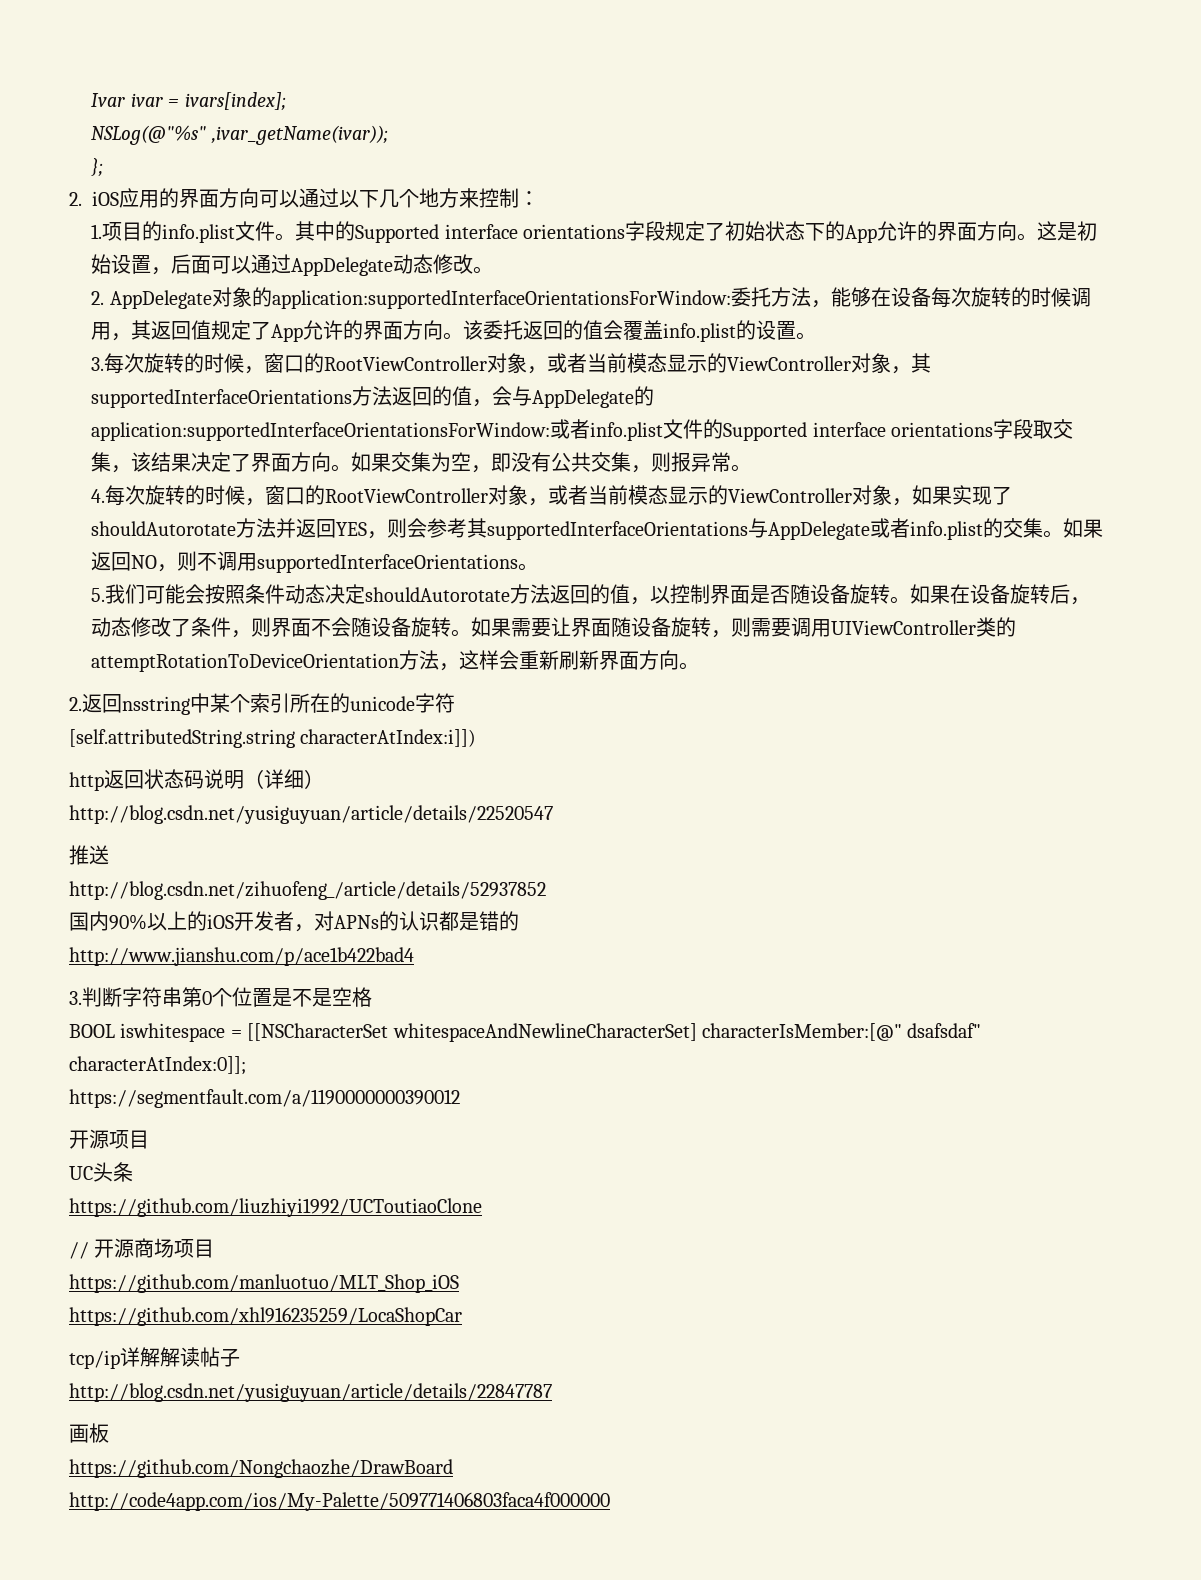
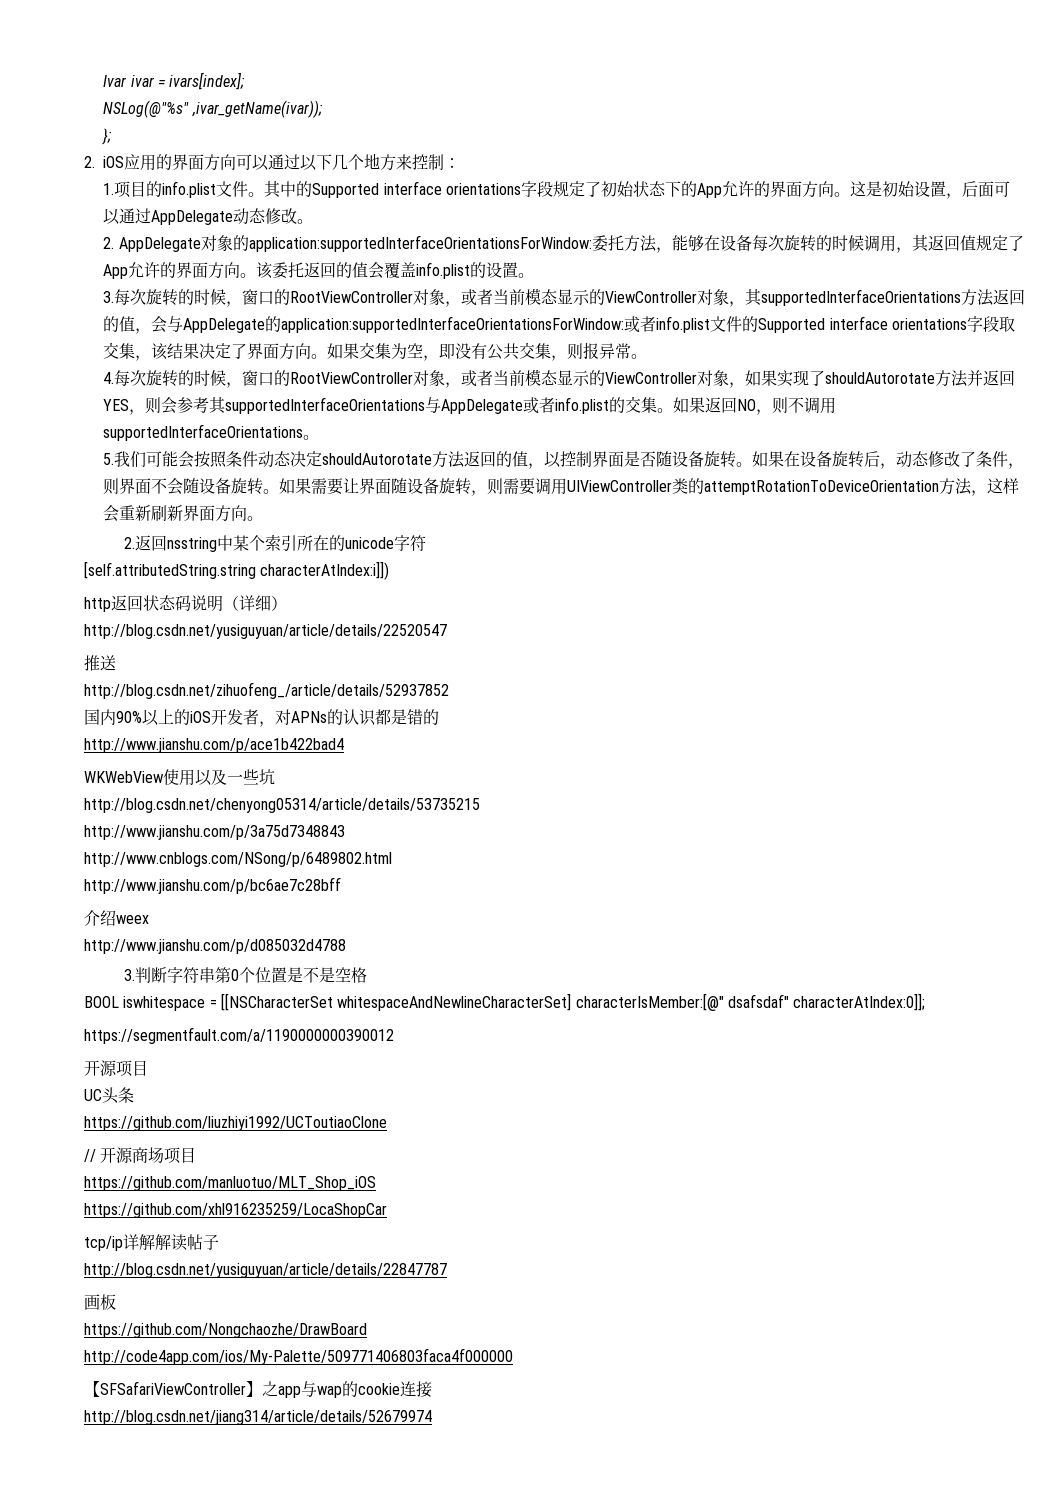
+ WKWebView使用以及一些坑
+ http://blog.csdn.net/chenyong05314/article/details/53735215
+ http://www.jianshu.com/p/3a75d7348843
+ http://www.cnblogs.com/NSong/p/6489802.html
+ http://www.jianshu.com/p/bc6ae7c28bff
+ 介绍weex
+ http://www.jianshu.com/p/d085032d4788
+ 【SFSafariViewController】之app与wap的cookie连接
+ http://blog.csdn.net/jiang314/article/details/52679974

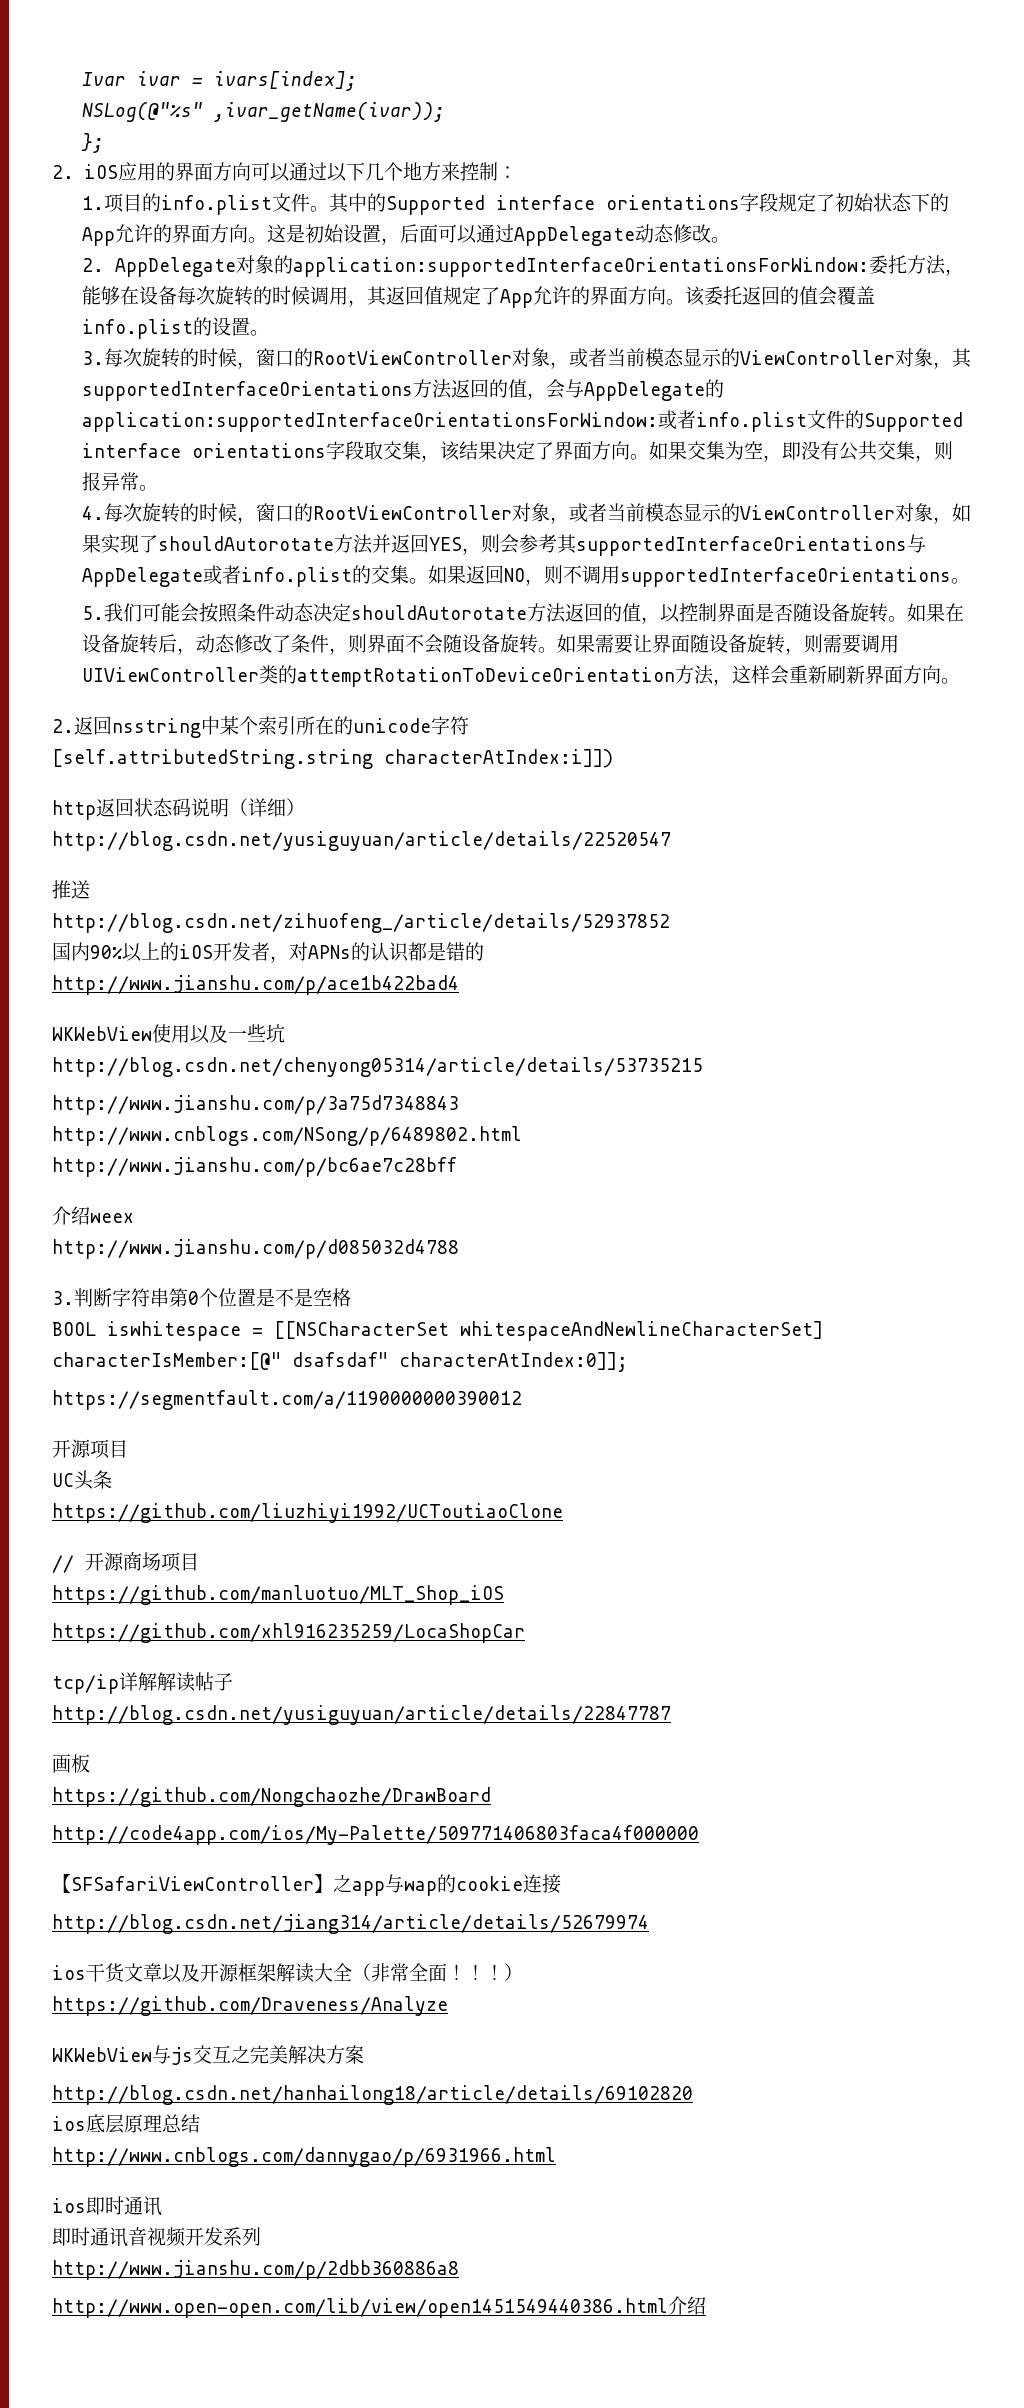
+ ios干货文章以及开源框架解读大全（非常全面！！！）
+ https://github.com/Draveness/Analyze
+ WKWebView与js交互之完美解决方案
+ http://blog.csdn.net/hanhailong18/article/details/69102820
+ ios底层原理总结
+ http://www.cnblogs.com/dannygao/p/6931966.html
+ ios即时通讯
+ 即时通讯音视频开发系列
+ http://www.jianshu.com/p/2dbb360886a8
+ http://www.open-open.com/lib/view/open1451549440386.html介绍

